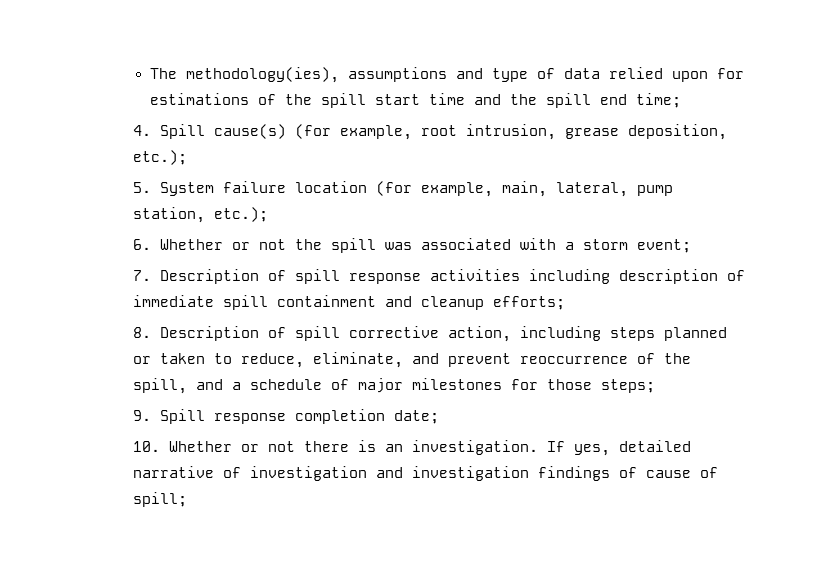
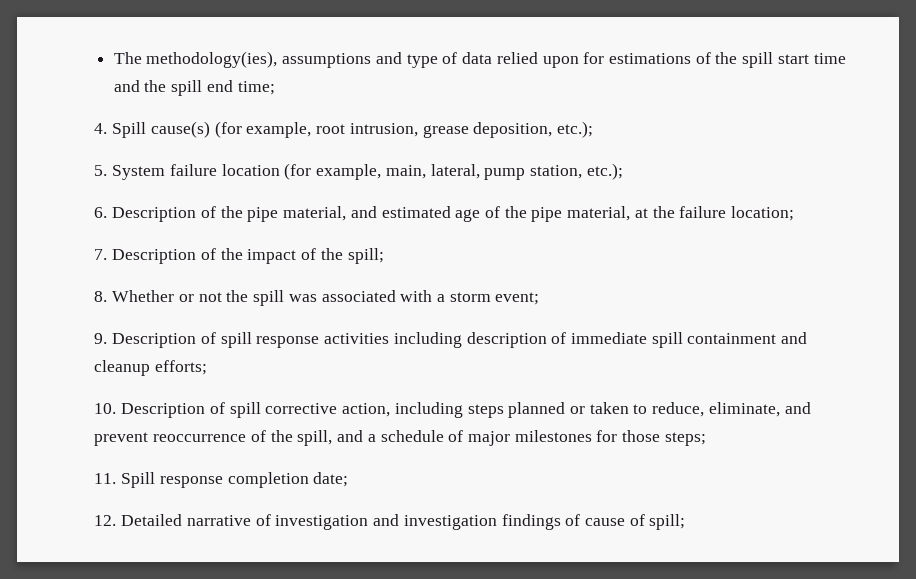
- 6. Whether or not the spill was associated with a storm event;
+ 6. Description of the pipe material, and estimated age of the pipe material, at the failure location;
+ 7. Description of the impact of the spill;
+ 8. Whether or not the spill was associated with a storm event;
- 7. Description of spill response activities including description of immediate spill containment and cleanup efforts;
+ 9. Description of spill response activities including description of immediate spill containment and cleanup efforts;
- 8. Description of spill corrective action, including steps planned or taken to reduce, eliminate, and prevent reoccurrence of the spill, and a schedule of major milestones for those steps;
+ 10. Description of spill corrective action, including steps planned or taken to reduce, eliminate, and prevent reoccurrence of the spill, and a schedule of major milestones for those steps;
- 9. Spill response completion date;
+ 11. Spill response completion date;
- 10. Whether or not there is an investigation. If yes, detailed narrative of investigation and investigation findings of cause of spill;
+ 12. Detailed narrative of investigation and investigation findings of cause of spill;

